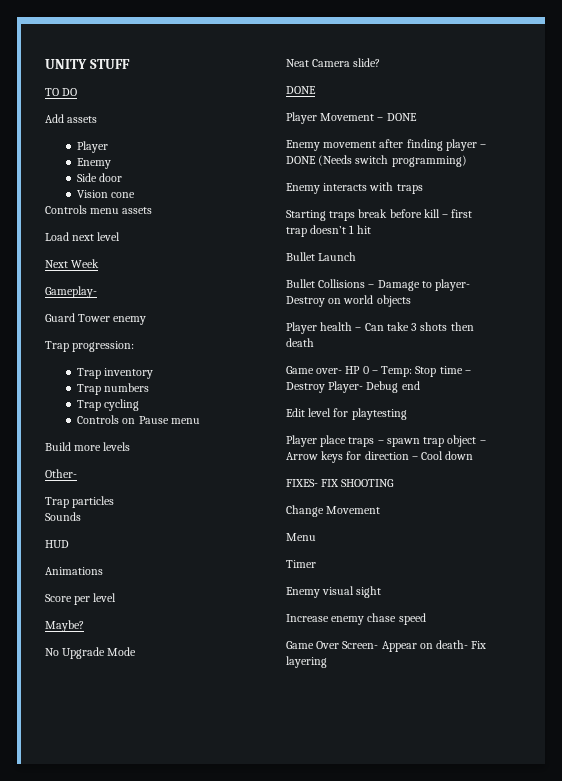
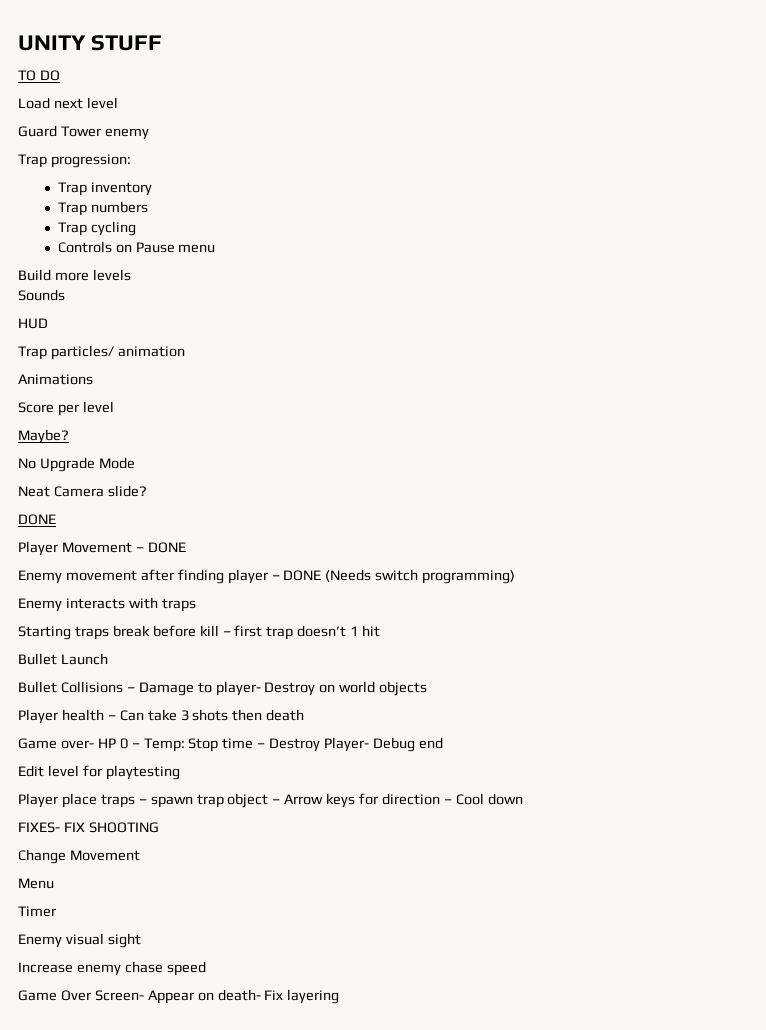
- Add assets
- Player
- Enemy
- Side door
- Vision cone
- Controls menu assets
- Next Week
- Gameplay-
- Other-
- Trap particles
+ Trap particles/ animation

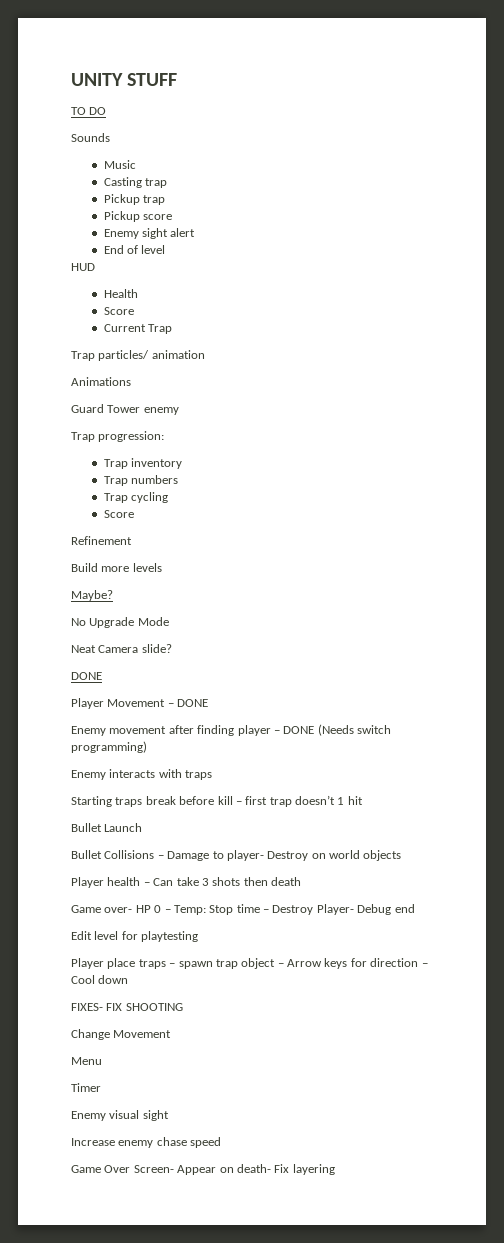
- Load next level
+ Sounds
+ Music
+ Casting trap
+ Pickup trap
+ Pickup score
+ Enemy sight alert
+ End of level
+ HUD
+ Health
+ Score
+ Current Trap
+ Trap particles/ animation
+ Animations
  Trap cycling
- Controls on Pause menu
+ Score
+ Refinement
- Sounds
- HUD
- Trap particles/ animation
- Animations
- Score per level

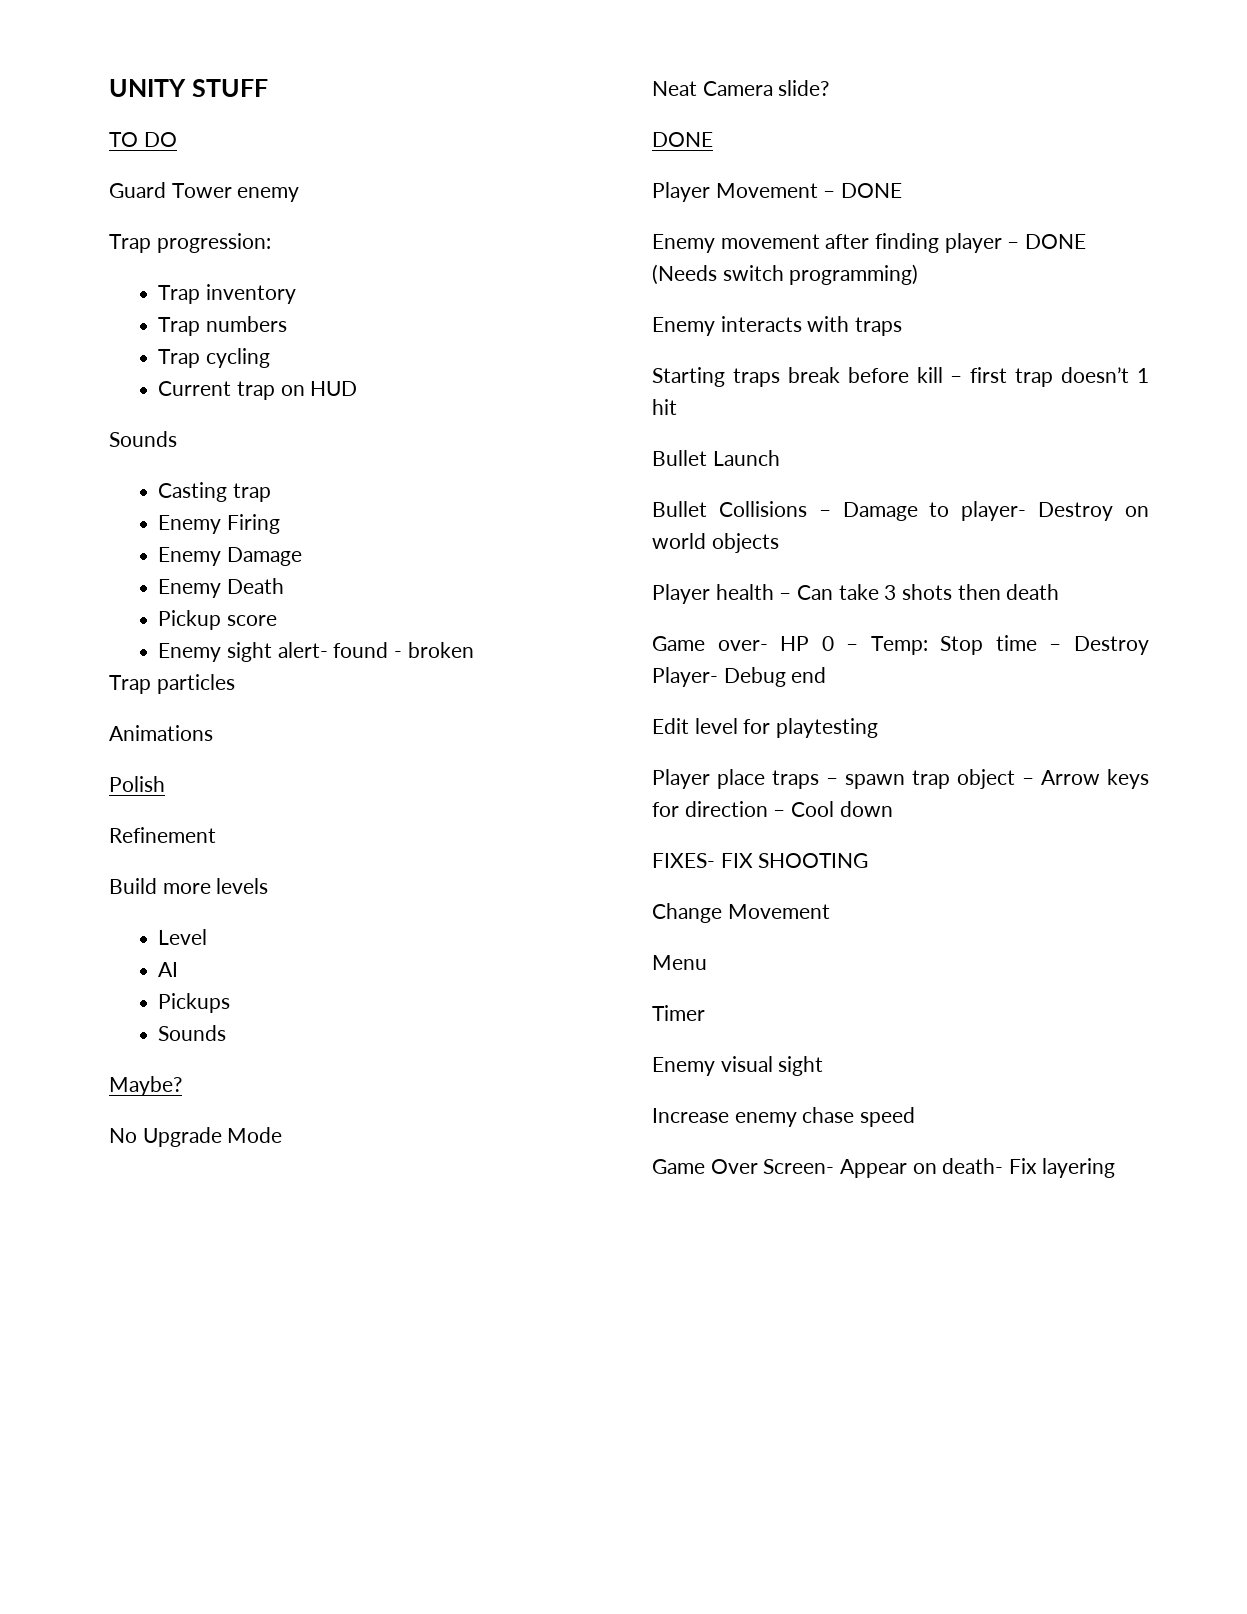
- Sounds
- Music
- Casting trap
- Pickup trap
- Pickup score
- Enemy sight alert
- End of level
- HUD
- Health
- Score
- Current Trap
- Trap particles/ animation
- Animations
  Trap cycling
- Score
+ Current trap on HUD
+ Sounds
+ Casting trap
+ Enemy Firing
+ Enemy Damage
+ Enemy Death
+ Pickup score
+ Enemy sight alert- found - broken
+ Trap particles
+ Animations
+ Polish
+ Level
+ AI
+ Pickups
+ Sounds

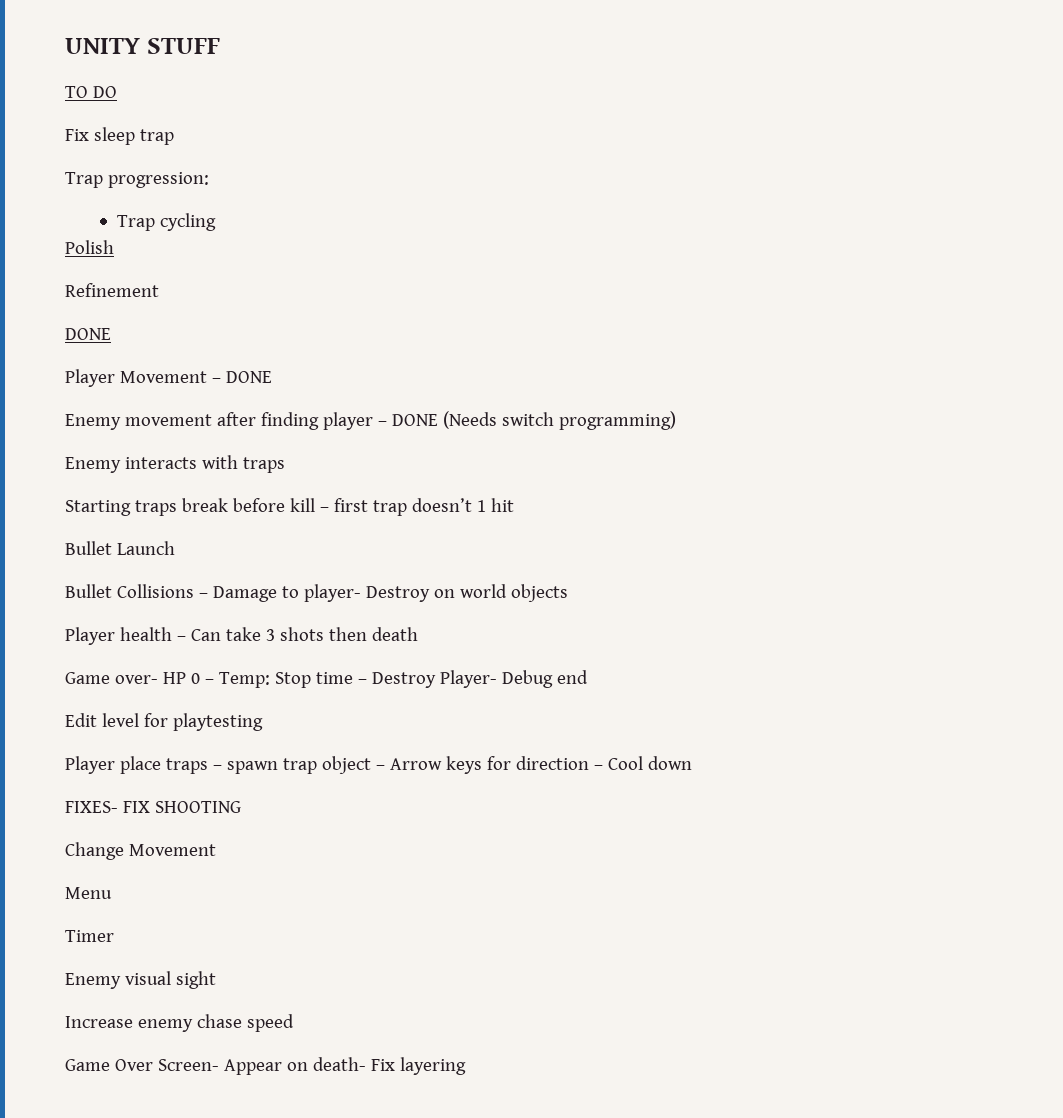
- Guard Tower enemy
+ Fix sleep trap
- Trap inventory
- Trap numbers
  Trap cycling
- Current trap on HUD
- Sounds
- Casting trap
- Enemy Firing
- Enemy Damage
- Enemy Death
- Pickup score
- Enemy sight alert- found - broken
- Trap particles
- Animations
  Polish
  Refinement
- Build more levels
- Level
- AI
- Pickups
- Sounds
- Maybe?
- No Upgrade Mode
- Neat Camera slide?

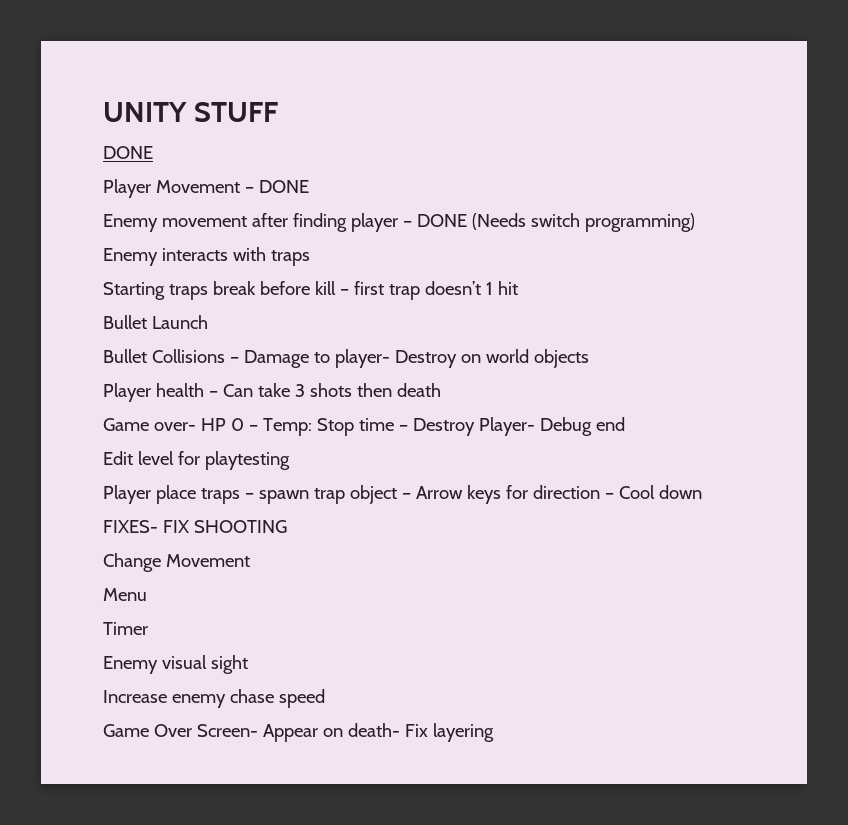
- TO DO
- Fix sleep trap
- Trap progression:
- Trap cycling
- Polish
- Refinement

